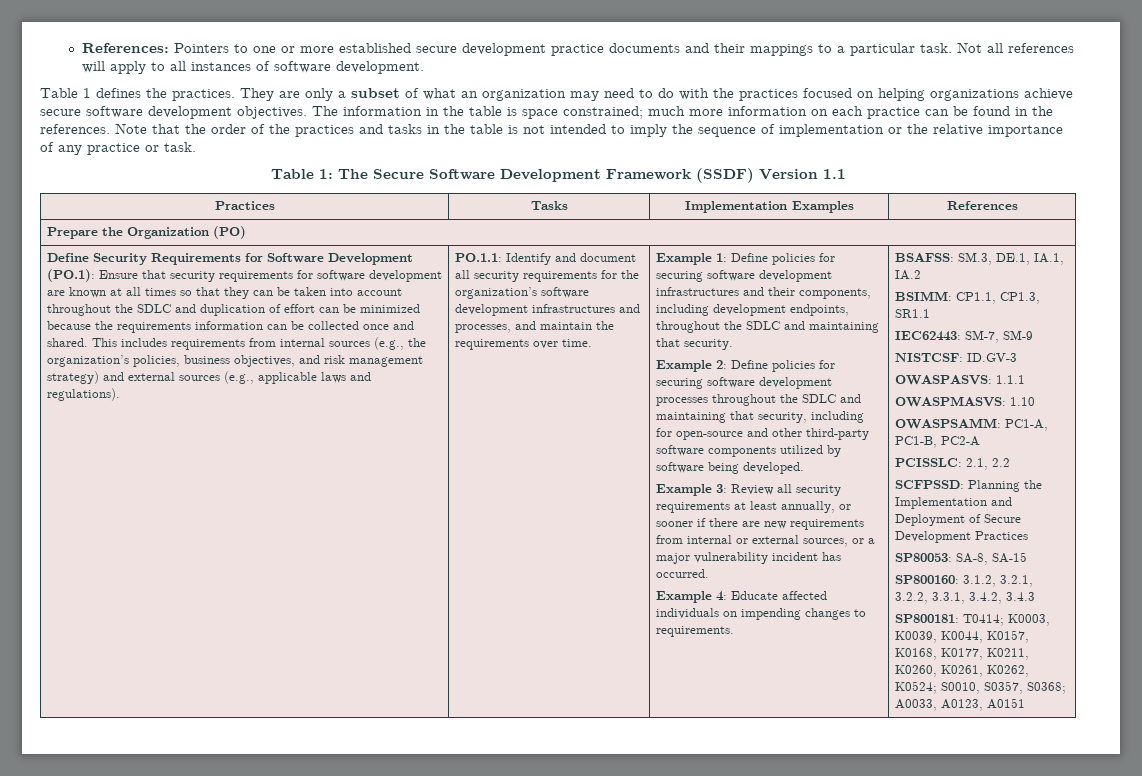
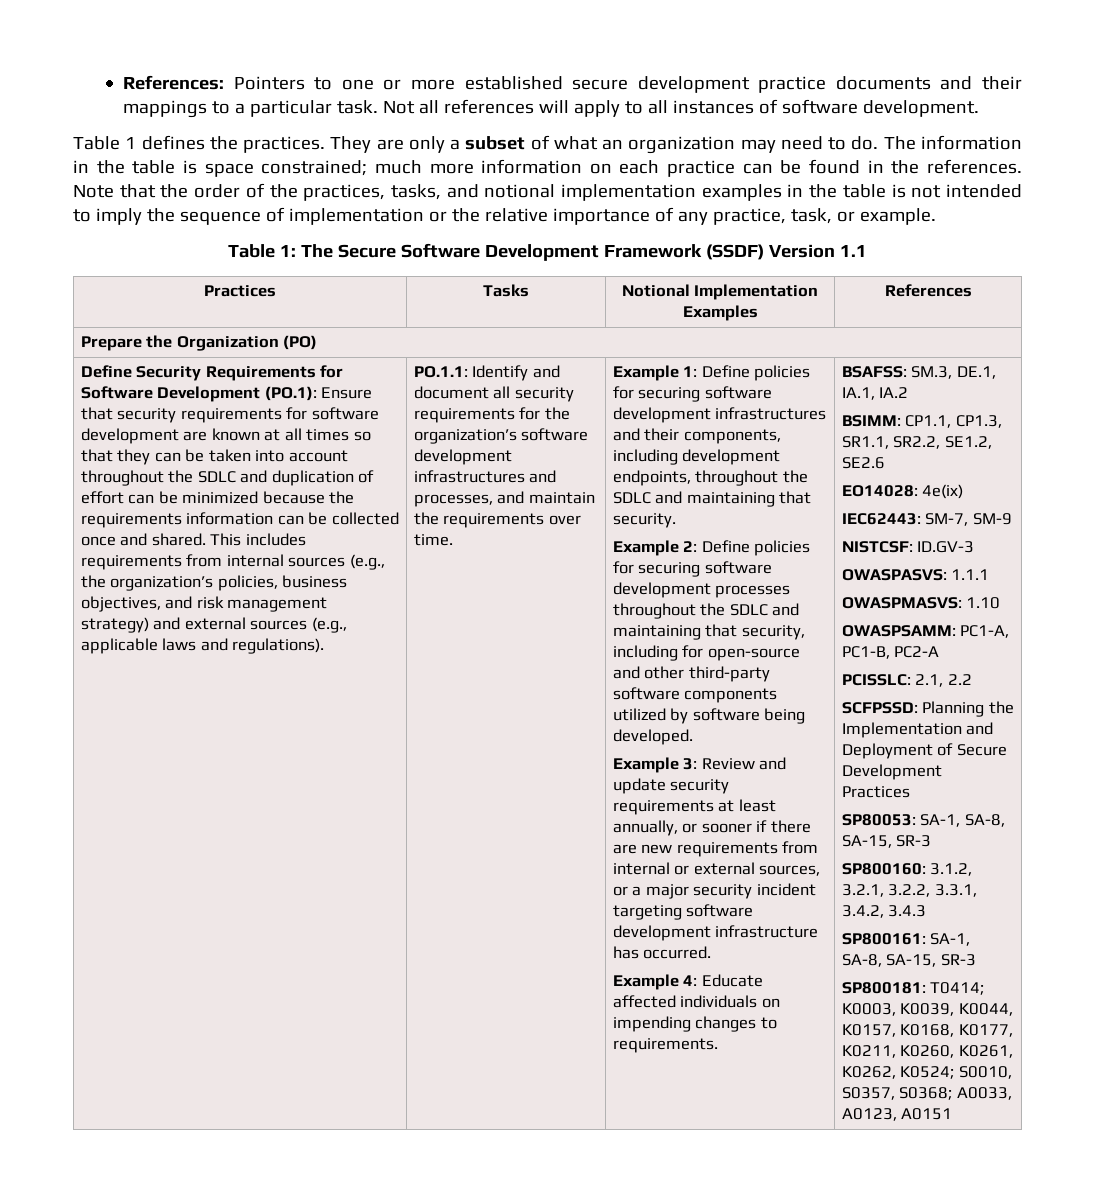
- They are only a subset of what an organization may need to do with the practices focused on helping organizations achieve secure software development objectives.
+ They are only a subset of what an organization may need to do.
- Note that the order of the practices and tasks in the table is not intended to imply the sequence of implementation or the relative importance of any practice or task.
+ Note that the order of the practices, tasks, and notional implementation examples in the table is not intended to imply the sequence of implementation or the relative importance of any practice, task, or example.
- Practices | Tasks | Implementation Examples | References
+ Practices | Tasks | Notional Implementation Examples | References
- Example 3: Review all security requirements at least annually, or sooner if there are new requirements from internal or external sources, or a major vulnerability incident has occurred.
+ Example 3: Review and update security requirements at least annually, or sooner if there are new requirements from internal or external sources, or a major security incident targeting software development infrastructure has occurred.
- BSIMM: CP1.1, CP1.3, SR1.1
+ BSIMM: CP1.1, CP1.3, SR1.1, SR2.2, SE1.2, SE2.6
+ EO14028: 4e(ix)
- SP80053: SA-8, SA-15
+ SP80053: SA-1, SA-8, SA-15, SR-3
+ SP800161: SA-1, SA-8, SA-15, SR-3

